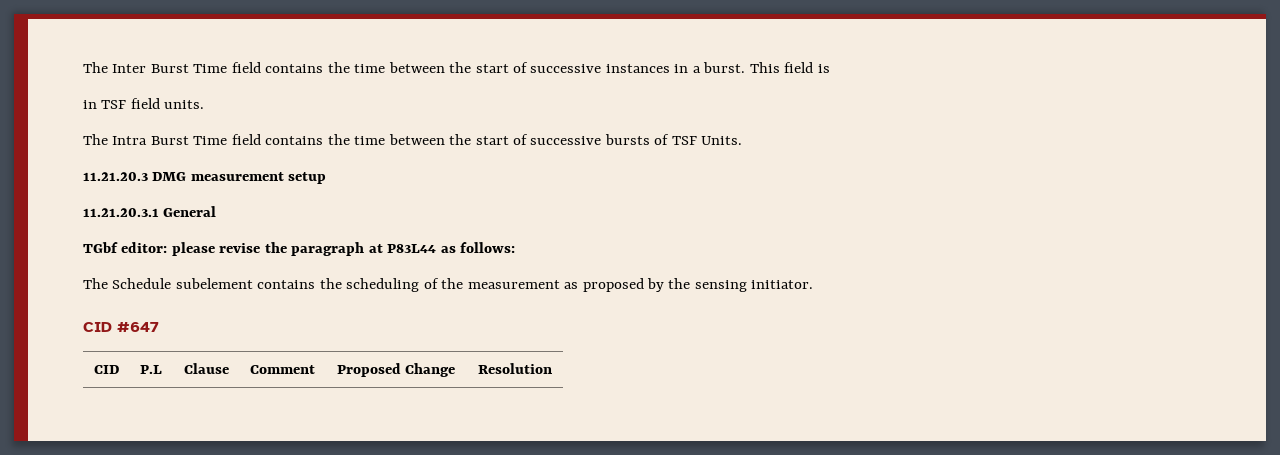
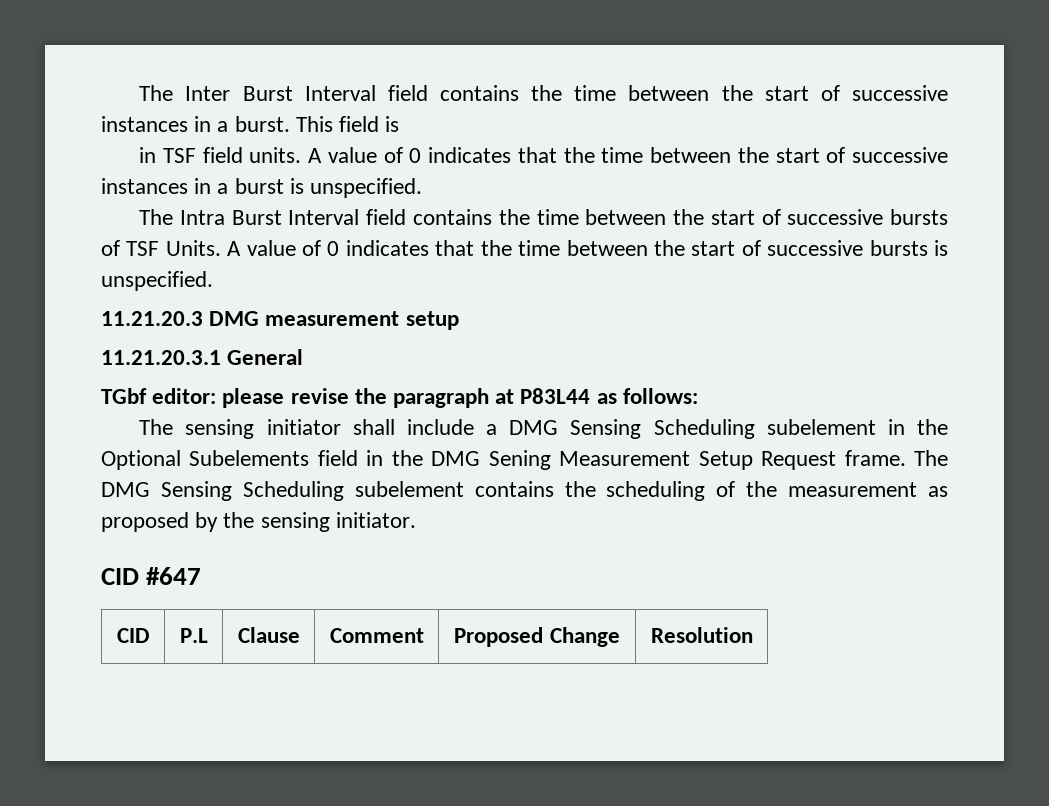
- The Inter Burst Time field contains the time between the start of successive instances in a burst.
+ The Inter Burst Interval field contains the time between the start of successive instances in a burst.
+ A value of 0 indicates that the time between the start of successive instances in a burst is unspecified.
- The Intra Burst Time field contains the time between the start of successive bursts of TSF Units.
+ The Intra Burst Interval field contains the time between the start of successive bursts of TSF Units. A value of 0 indicates that the time between the start of successive bursts is unspecified.
- The Schedule subelement contains the scheduling of the measurement as proposed by the sensing initiator.
+ The sensing initiator shall include a DMG Sensing Scheduling subelement in the Optional Subelements field in the DMG Sening Measurement Setup Request frame. The DMG Sensing Scheduling subelement contains the scheduling of the measurement as proposed by the sensing initiator.

